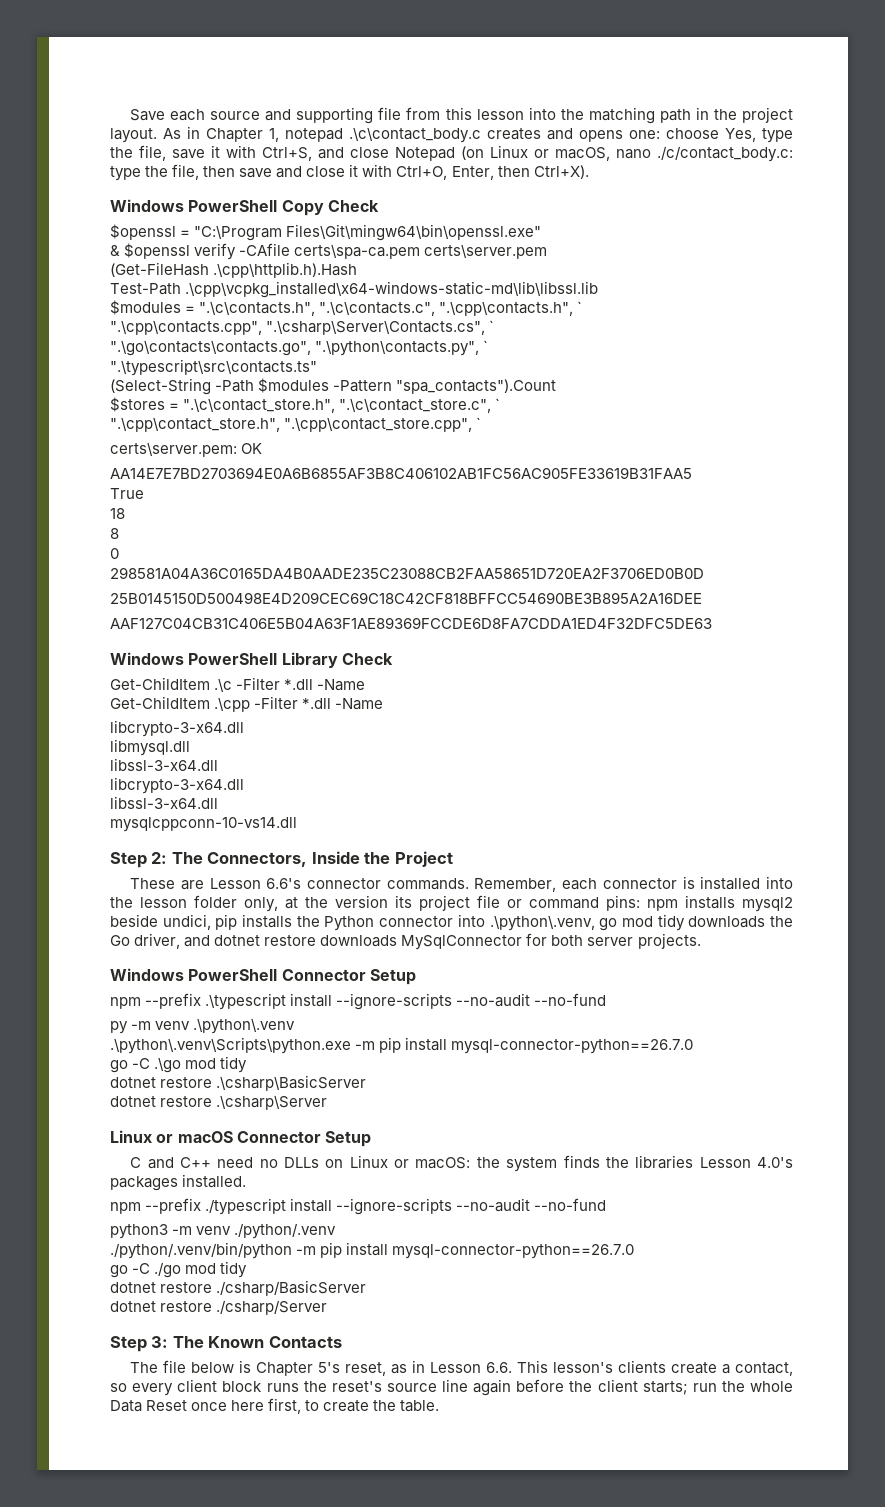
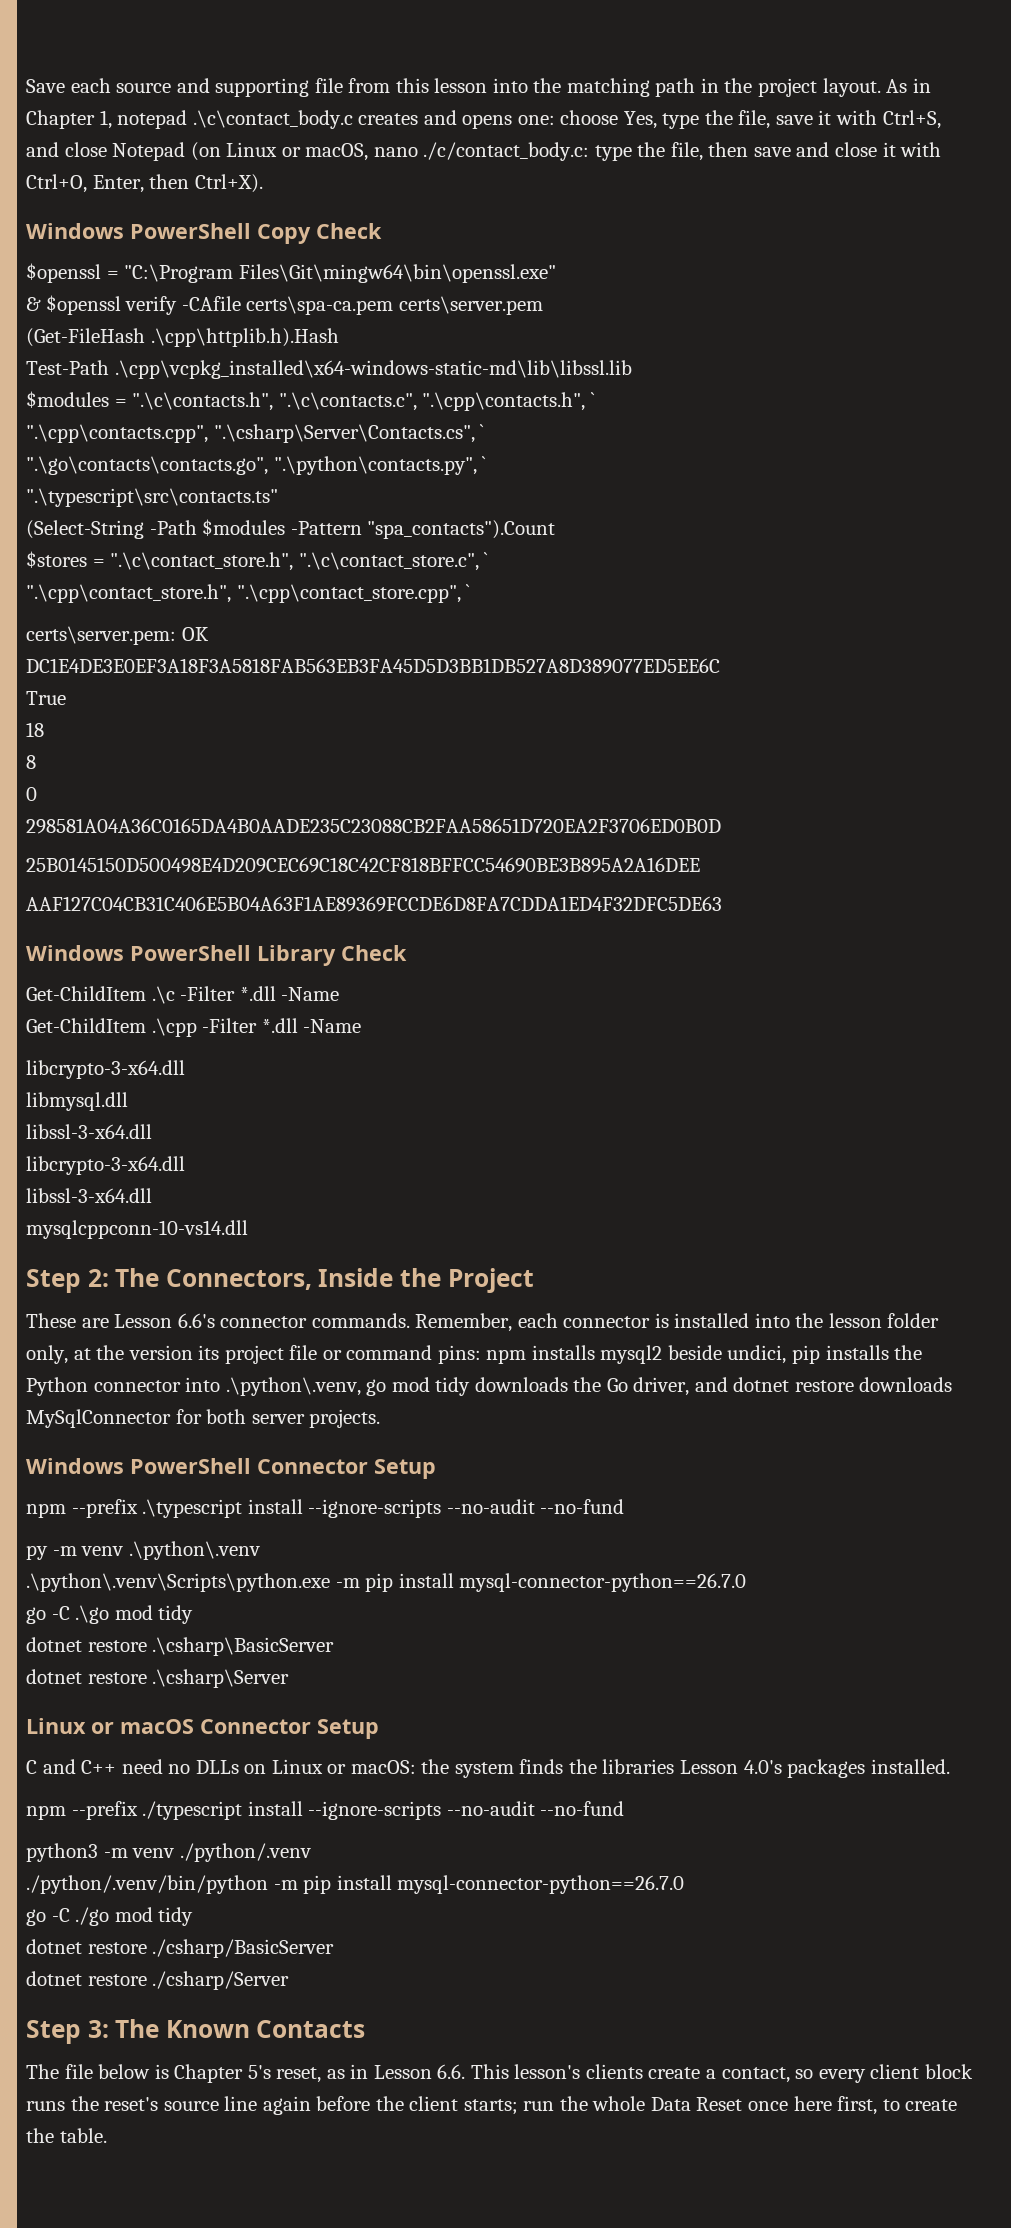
- AA14E7E7BD2703694E0A6B6855AF3B8C406102AB1FC56AC905FE33619B31FAA5
+ DC1E4DE3E0EF3A18F3A5818FAB563EB3FA45D5D3BB1DB527A8D389077ED5EE6C

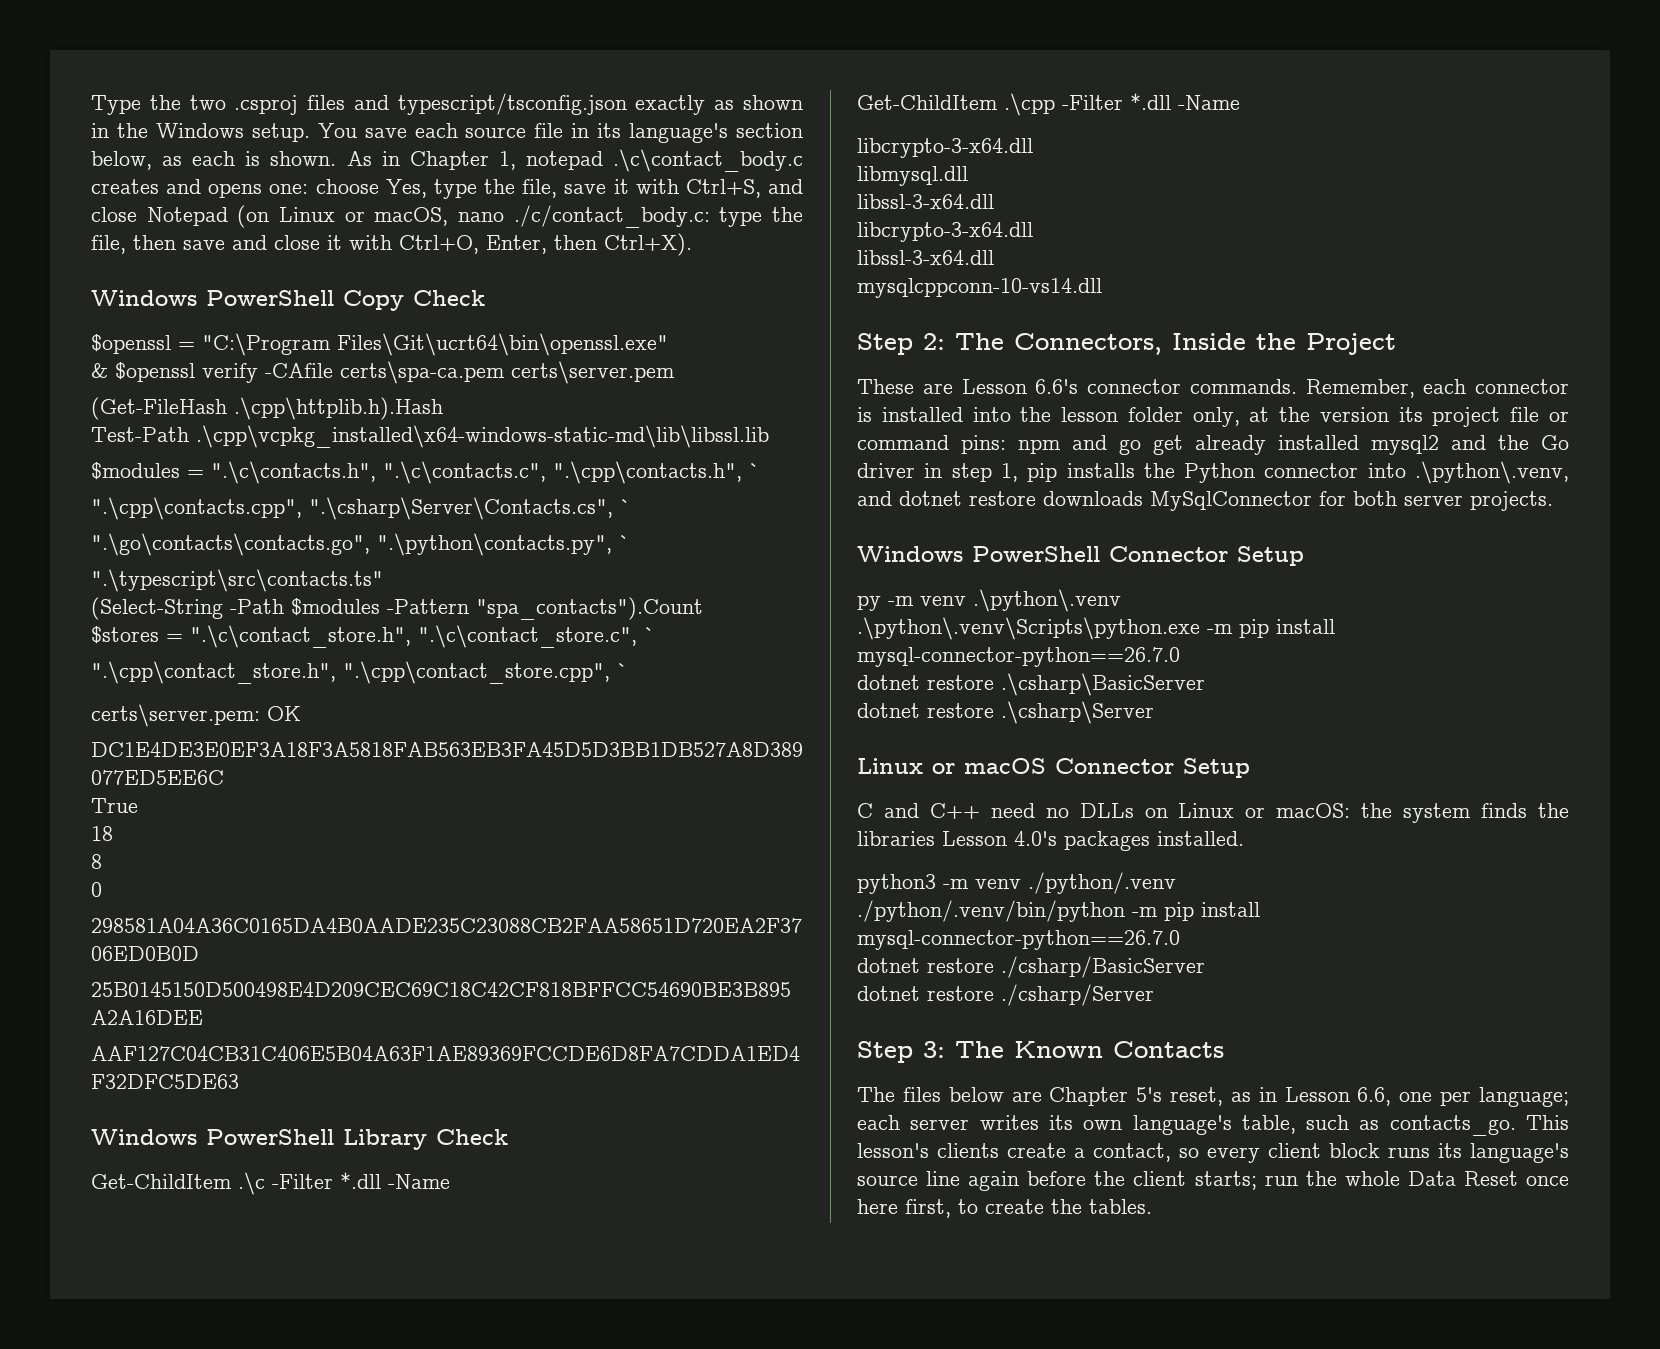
- Save each source and supporting file from this lesson into the matching path in the project layout.
+ Type the two .csproj files and typescript/tsconfig.json exactly as shown in the Windows setup. You save each source file in its language's section below, as each is shown.
- $openssl = "C:\Program Files\Git\mingw64\bin\openssl.exe"
+ $openssl = "C:\Program Files\Git\ucrt64\bin\openssl.exe"
- Remember, each connector is installed into the lesson folder only, at the version its project file or command pins: npm installs mysql2 beside undici, pip installs the Python connector into .\python\.venv, go mod tidy downloads the Go driver, and dotnet restore downloads MySqlConnector for both server projects.
+ Remember, each connector is installed into the lesson folder only, at the version its project file or command pins: npm and go get already installed mysql2 and the Go driver in step 1, pip installs the Python connector into .\python\.venv, and dotnet restore downloads MySqlConnector for both server projects.
- npm --prefix .\typescript install --ignore-scripts --no-audit --no-fund
- go -C .\go mod tidy
- npm --prefix ./typescript install --ignore-scripts --no-audit --no-fund
- go -C ./go mod tidy
- The file below is Chapter 5's reset, as in Lesson 6.6. This lesson's clients create a contact, so every client block runs the reset's source line again before the client starts; run the whole Data Reset once here first, to create the table.
+ The files below are Chapter 5's reset, as in Lesson 6.6, one per language; each server writes its own language's table, such as contacts_go. This lesson's clients create a contact, so every client block runs its language's source line again before the client starts; run the whole Data Reset once here first, to create the tables.

